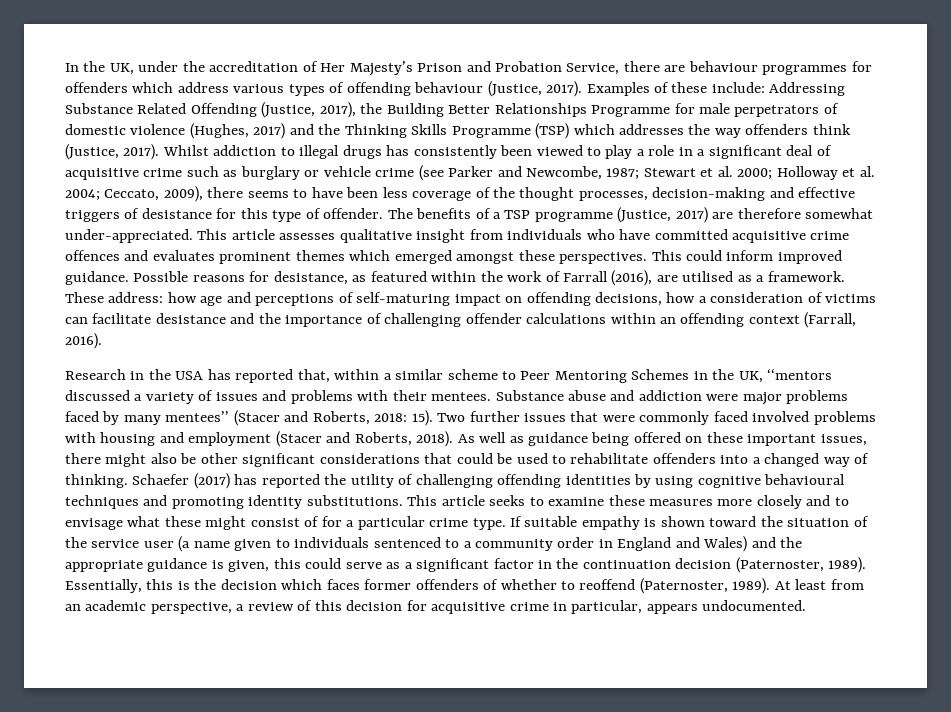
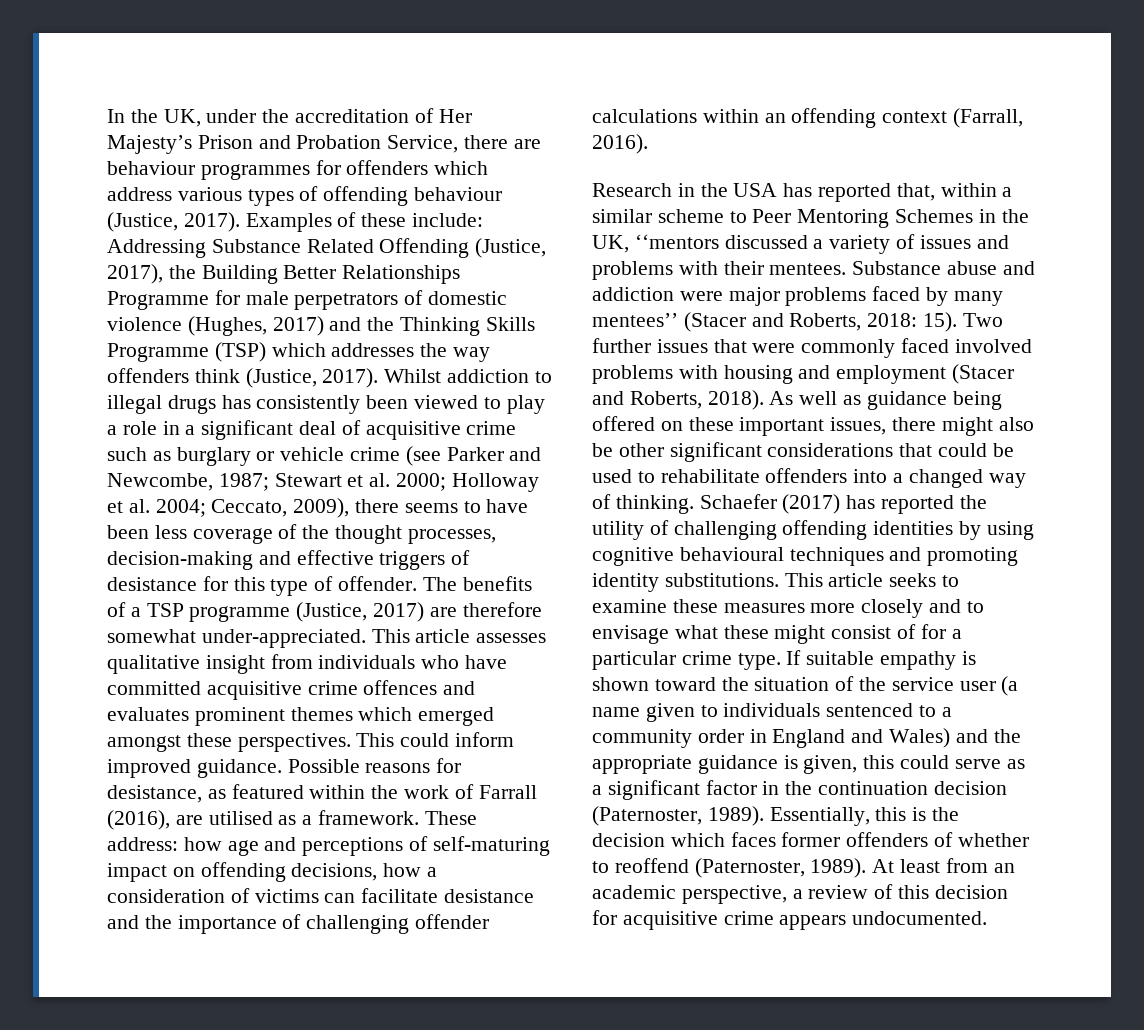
- At least from an academic perspective, a review of this decision for acquisitive crime in particular, appears undocumented.
+ At least from an academic perspective, a review of this decision for acquisitive crime appears undocumented.

